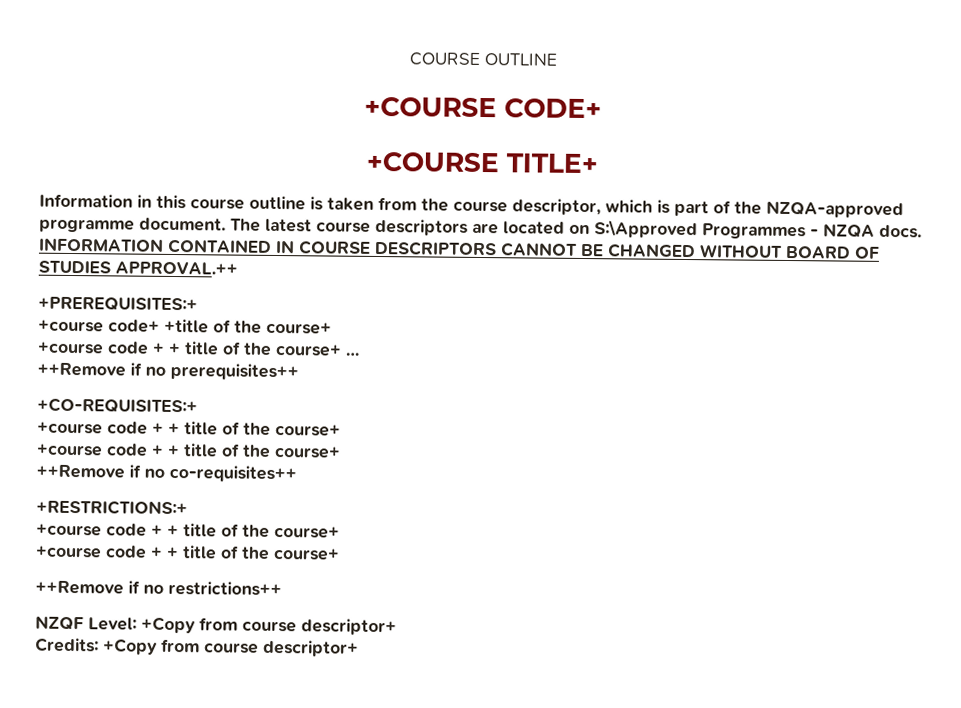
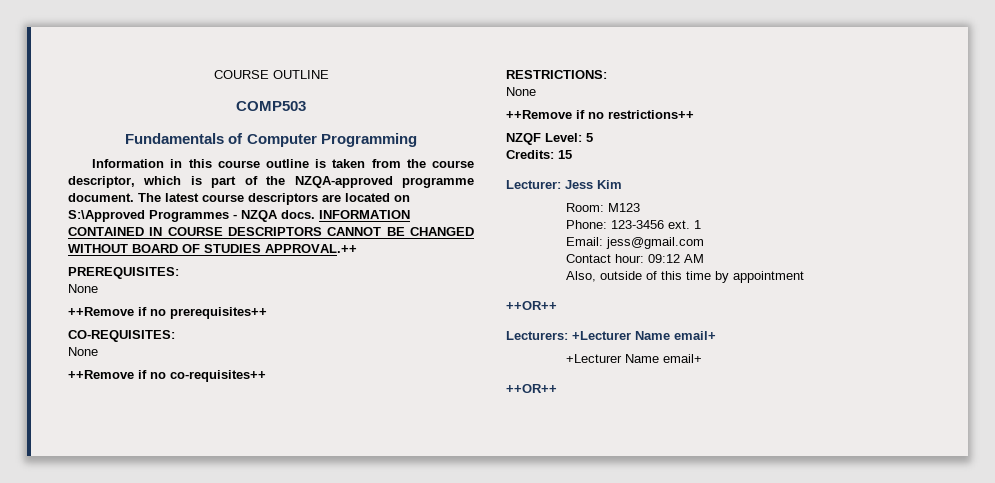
- +COURSE CODE+
- +COURSE TITLE+
+ COMP503
+ Fundamentals of Computer Programming
- +PREREQUISITES:+
- +course code+ +title of the course+
- +course code + + title of the course+ …
+ PREREQUISITES:
+ None
  ++Remove if no prerequisites++
- +CO-REQUISITES:+
- +course code + + title of the course+
- +course code + + title of the course+
+ CO-REQUISITES:
+ None
  ++Remove if no co-requisites++
- +RESTRICTIONS:+
- +course code + + title of the course+
- +course code + + title of the course+
+ RESTRICTIONS:
+ None
- NZQF Level: +Copy from course descriptor+
- Credits: +Copy from course descriptor+
+ NZQF Level: 5
+ Credits: 15
+ Lecturer: Jess Kim
+ Room: M123
+ Phone: 123-3456 ext. 1
+ Email: jess@gmail.com
+ Contact hour: 09:12 AM
+ Also, outside of this time by appointment
+ ++OR++
+ Lecturers: +Lecturer Name email+
+ +Lecturer Name email+
+ ++OR++

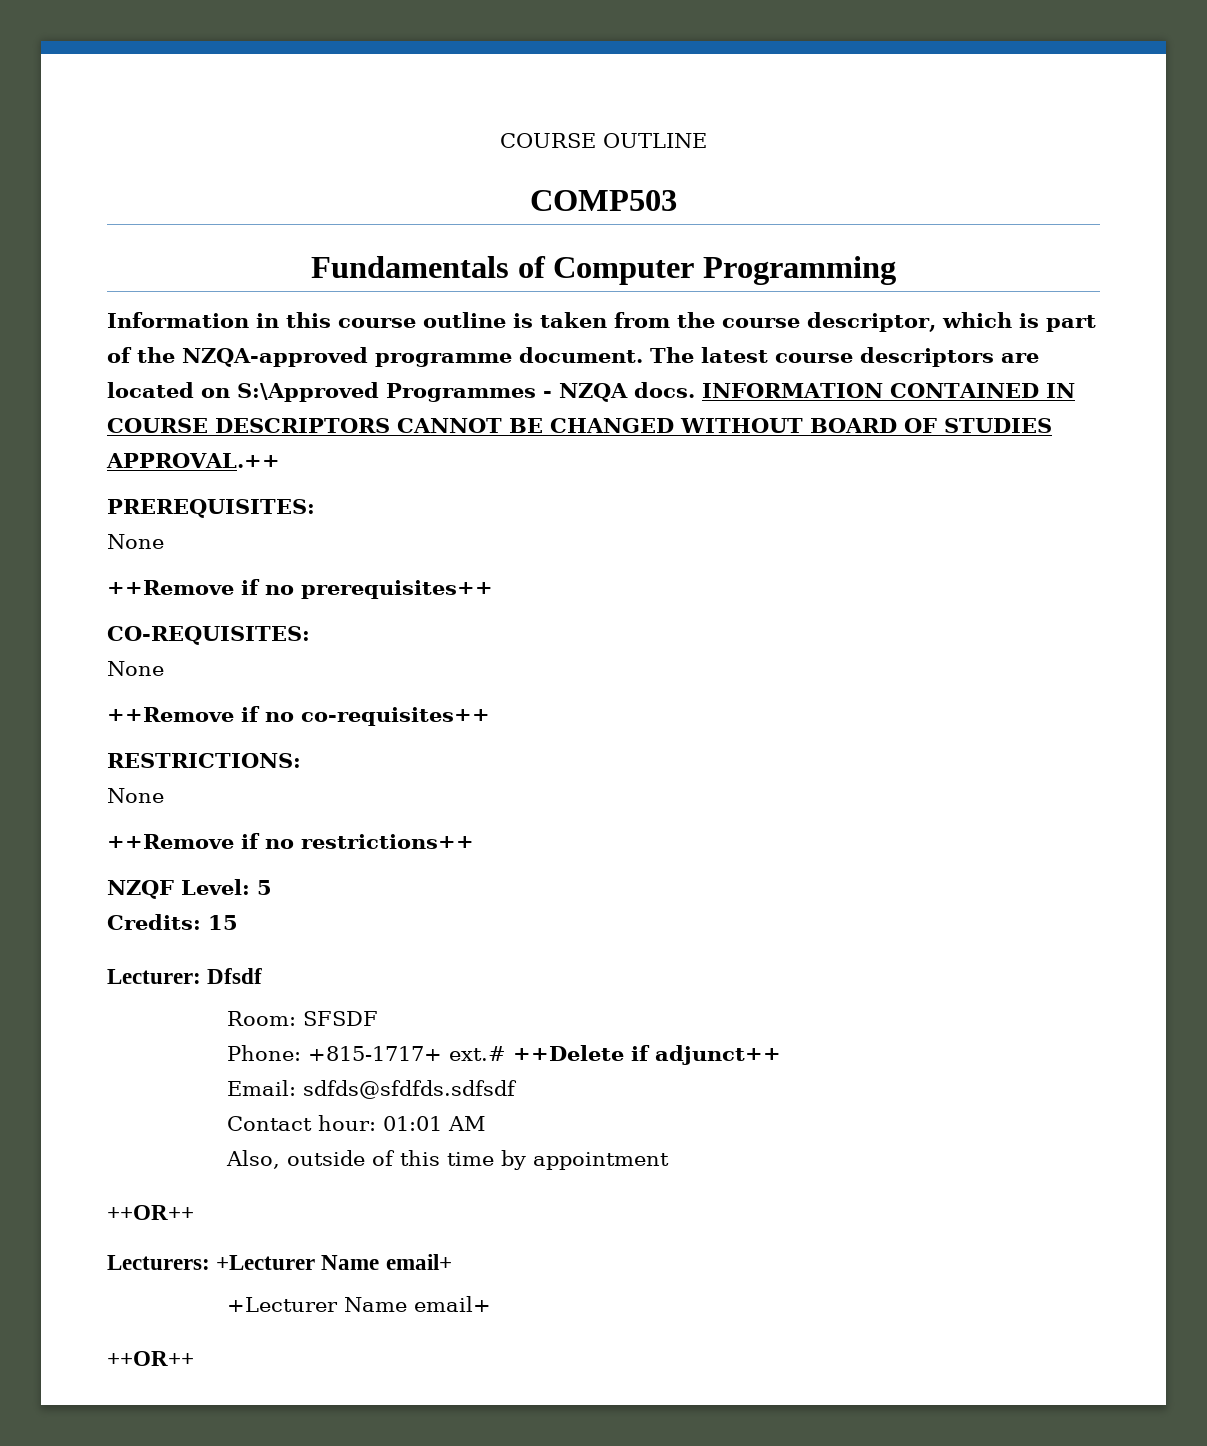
- Lecturer: Jess Kim
+ Lecturer: Dfsdf
- Room: M123
+ Room: SFSDF
- Phone: 123-3456 ext. 1
+ Phone: +815-1717+ ext.# ++Delete if adjunct++
- Email: jess@gmail.com
+ Email: sdfds@sfdfds.sdfsdf
- Contact hour: 09:12 AM
+ Contact hour: 01:01 AM

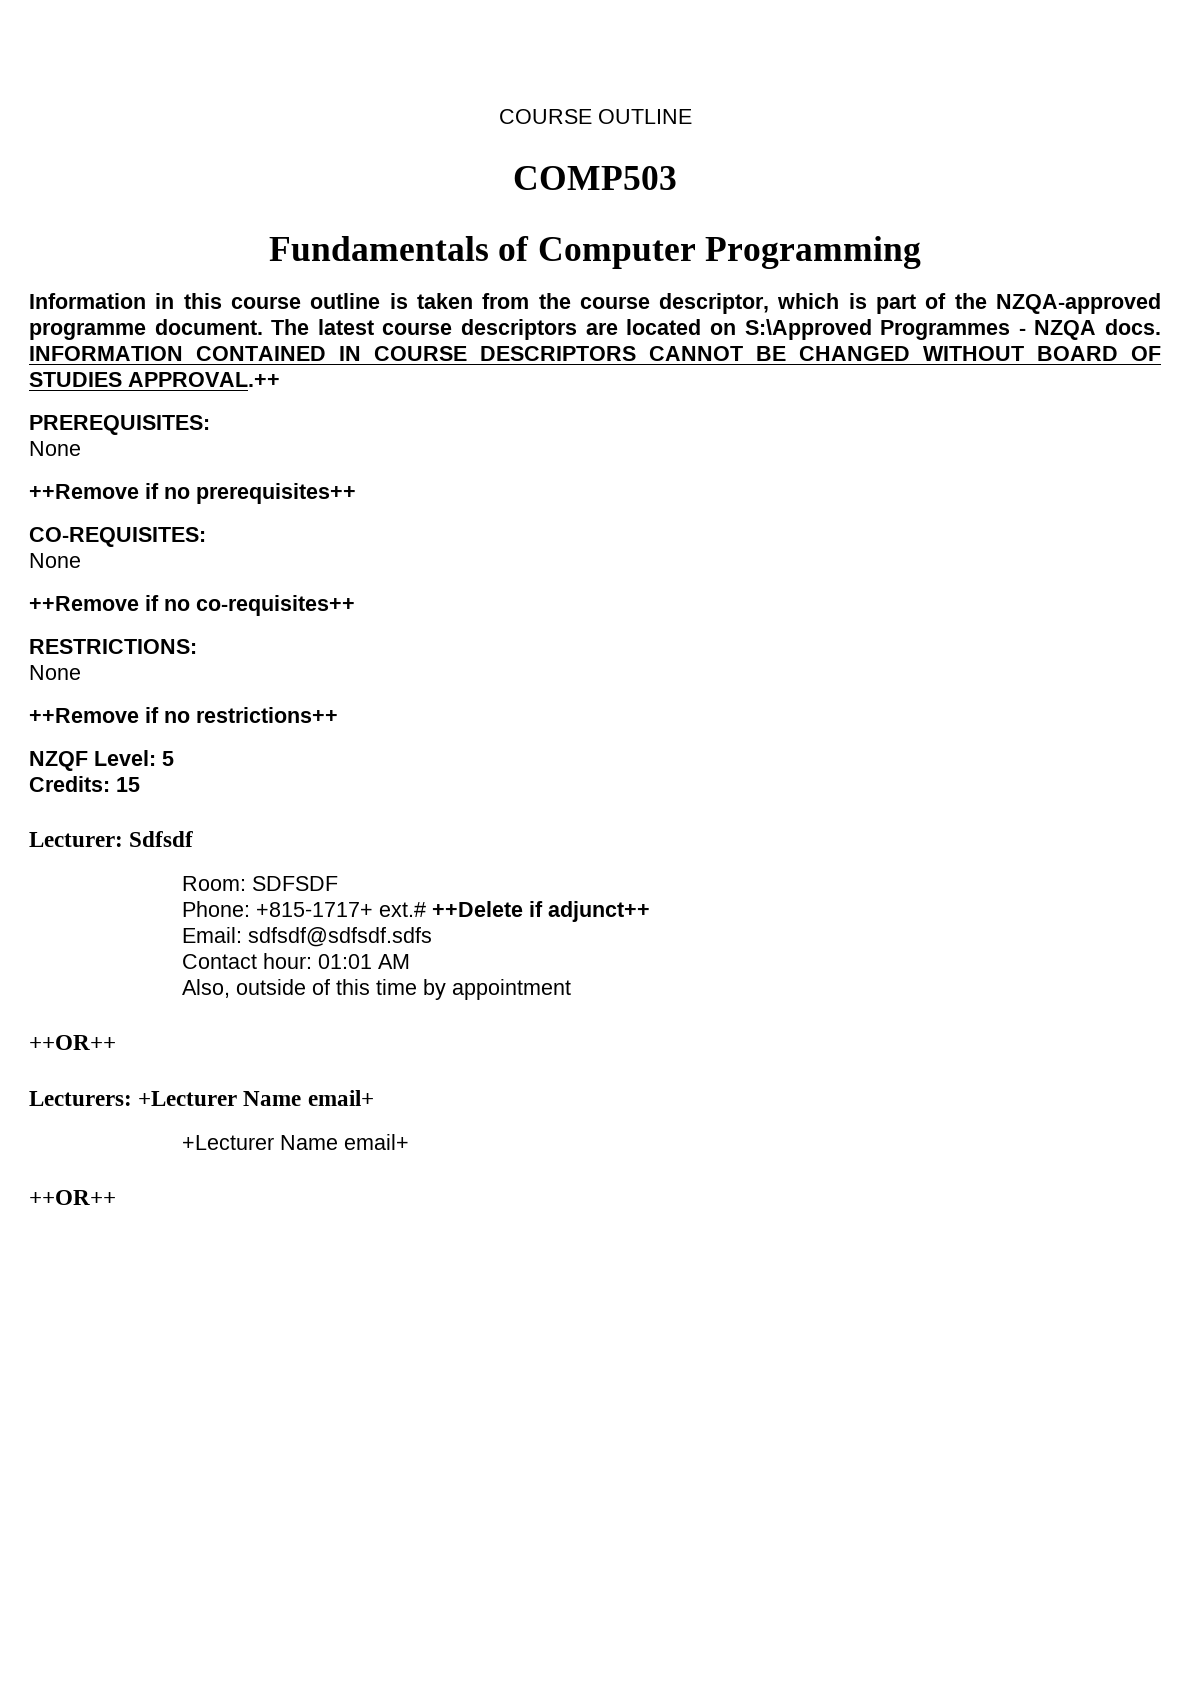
- Lecturer: Dfsdf
+ Lecturer: Sdfsdf
- Room: SFSDF
+ Room: SDFSDF
- Email: sdfds@sfdfds.sdfsdf
+ Email: sdfsdf@sdfsdf.sdfs

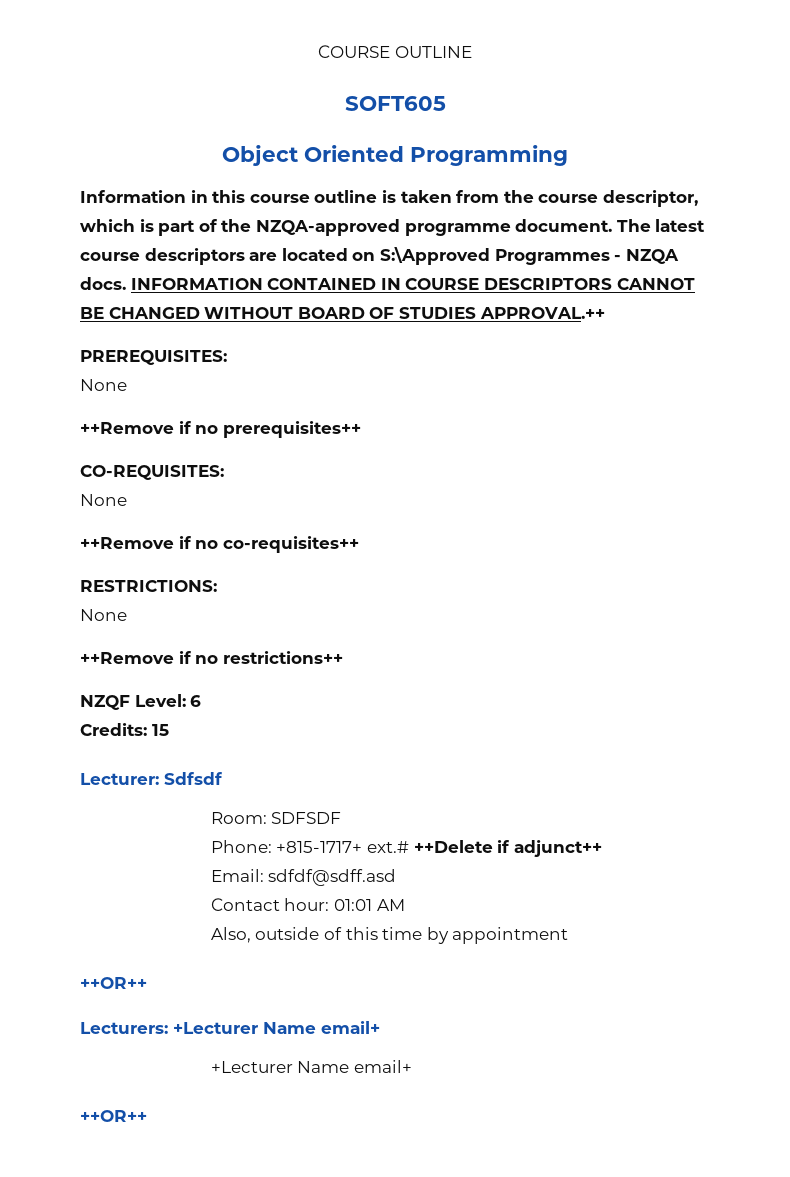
- COMP503
- Fundamentals of Computer Programming
+ SOFT605
+ Object Oriented Programming
- NZQF Level: 5
+ NZQF Level: 6
- Email: sdfsdf@sdfsdf.sdfs
+ Email: sdfdf@sdff.asd

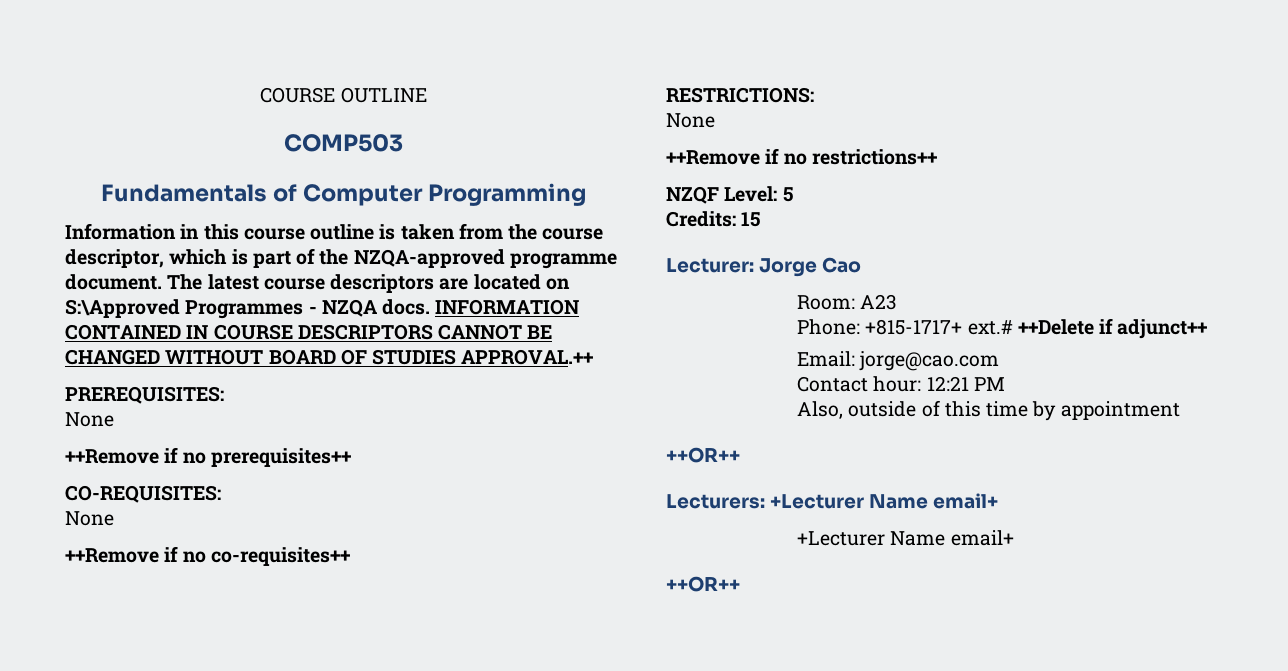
- SOFT605
- Object Oriented Programming
+ COMP503
+ Fundamentals of Computer Programming
- NZQF Level: 6
+ NZQF Level: 5
- Lecturer: Sdfsdf
+ Lecturer: Jorge Cao
- Room: SDFSDF
+ Room: A23
- Email: sdfdf@sdff.asd
+ Email: jorge@cao.com
- Contact hour: 01:01 AM
+ Contact hour: 12:21 PM

